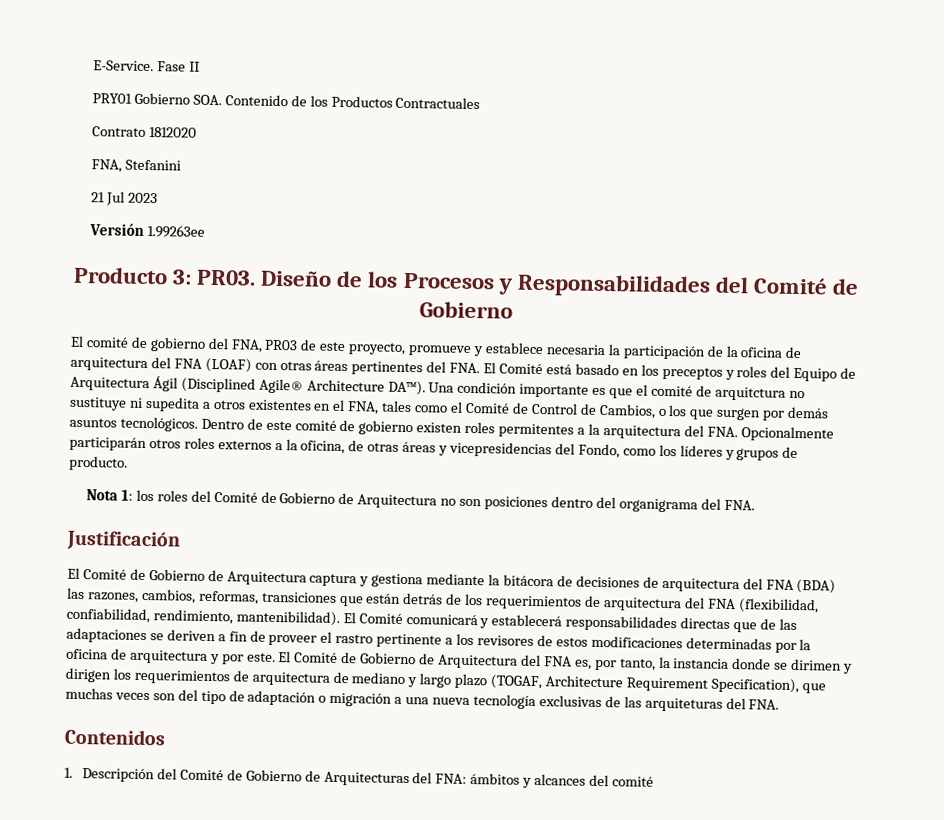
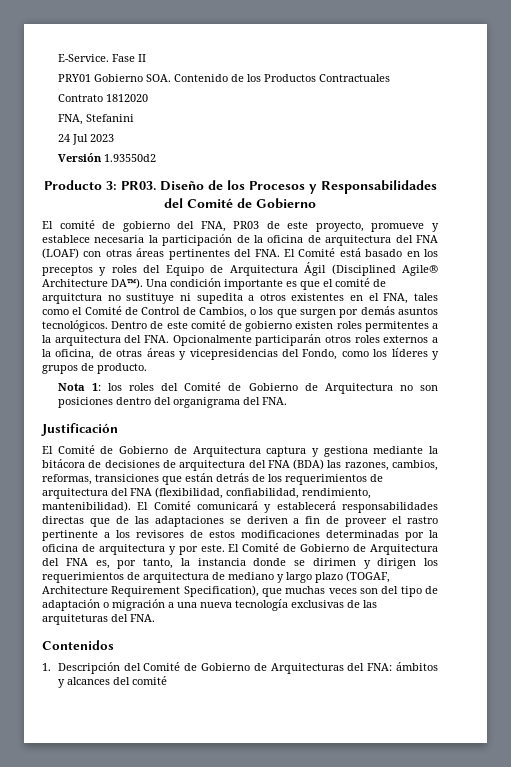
- 21 Jul 2023
+ 24 Jul 2023
- Versión 1.99263ee
+ Versión 1.93550d2

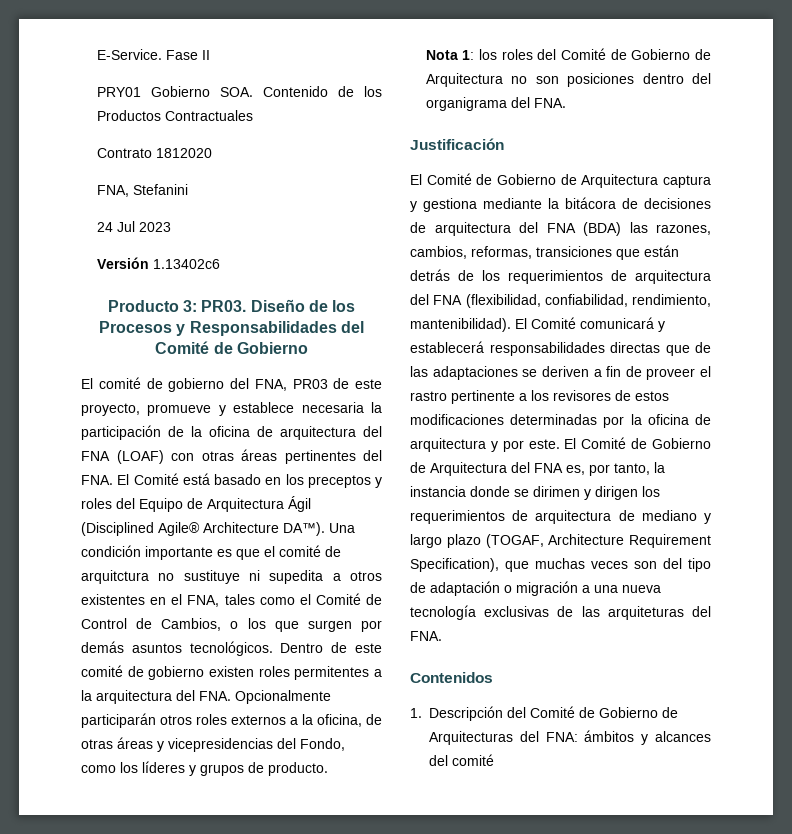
- Versión 1.93550d2
+ Versión 1.13402c6

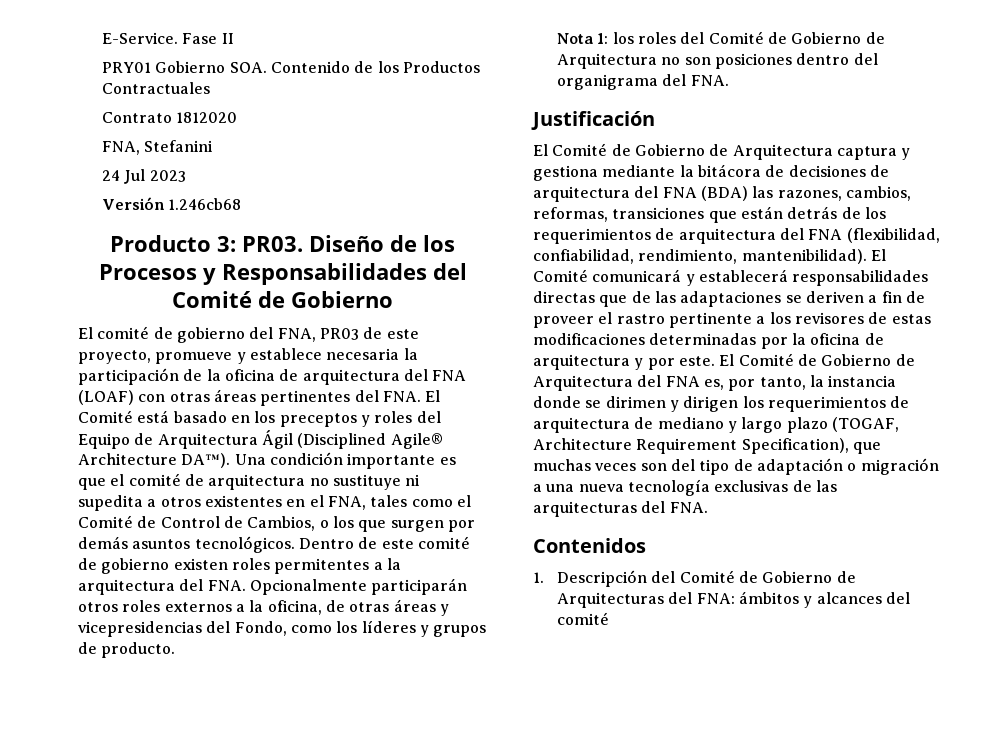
- Versión 1.13402c6
+ Versión 1.246cb68
- Una condición importante es que el comité de arquitctura no sustituye ni supedita a otros existentes en el FNA, tales como el Comité de Control de Cambios, o los que surgen por demás asuntos tecnológicos.
+ Una condición importante es que el comité de arquitectura no sustituye ni supedita a otros existentes en el FNA, tales como el Comité de Control de Cambios, o los que surgen por demás asuntos tecnológicos.
- El Comité comunicará y establecerá responsabilidades directas que de las adaptaciones se deriven a fin de proveer el rastro pertinente a los revisores de estos modificaciones determinadas por la oficina de arquitectura y por este.
+ El Comité comunicará y establecerá responsabilidades directas que de las adaptaciones se deriven a fin de proveer el rastro pertinente a los revisores de estas modificaciones determinadas por la oficina de arquitectura y por este.
- El Comité de Gobierno de Arquitectura del FNA es, por tanto, la instancia donde se dirimen y dirigen los requerimientos de arquitectura de mediano y largo plazo (TOGAF, Architecture Requirement Specification), que muchas veces son del tipo de adaptación o migración a una nueva tecnología exclusivas de las arquiteturas del FNA.
+ El Comité de Gobierno de Arquitectura del FNA es, por tanto, la instancia donde se dirimen y dirigen los requerimientos de arquitectura de mediano y largo plazo (TOGAF, Architecture Requirement Specification), que muchas veces son del tipo de adaptación o migración a una nueva tecnología exclusivas de las arquitecturas del FNA.

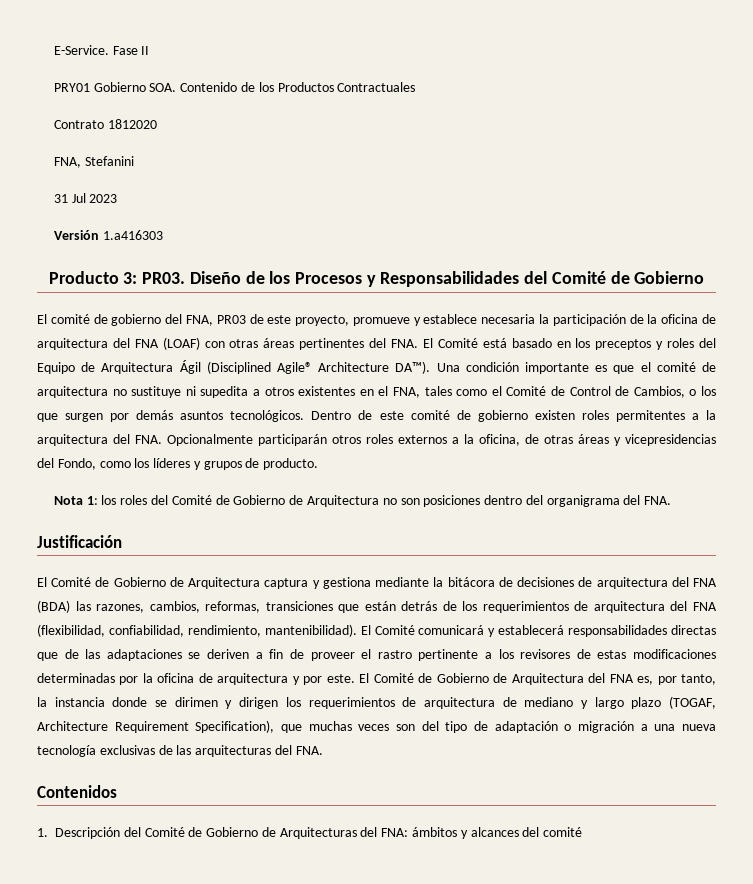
- 24 Jul 2023
+ 31 Jul 2023
- Versión 1.246cb68
+ Versión 1.a416303

